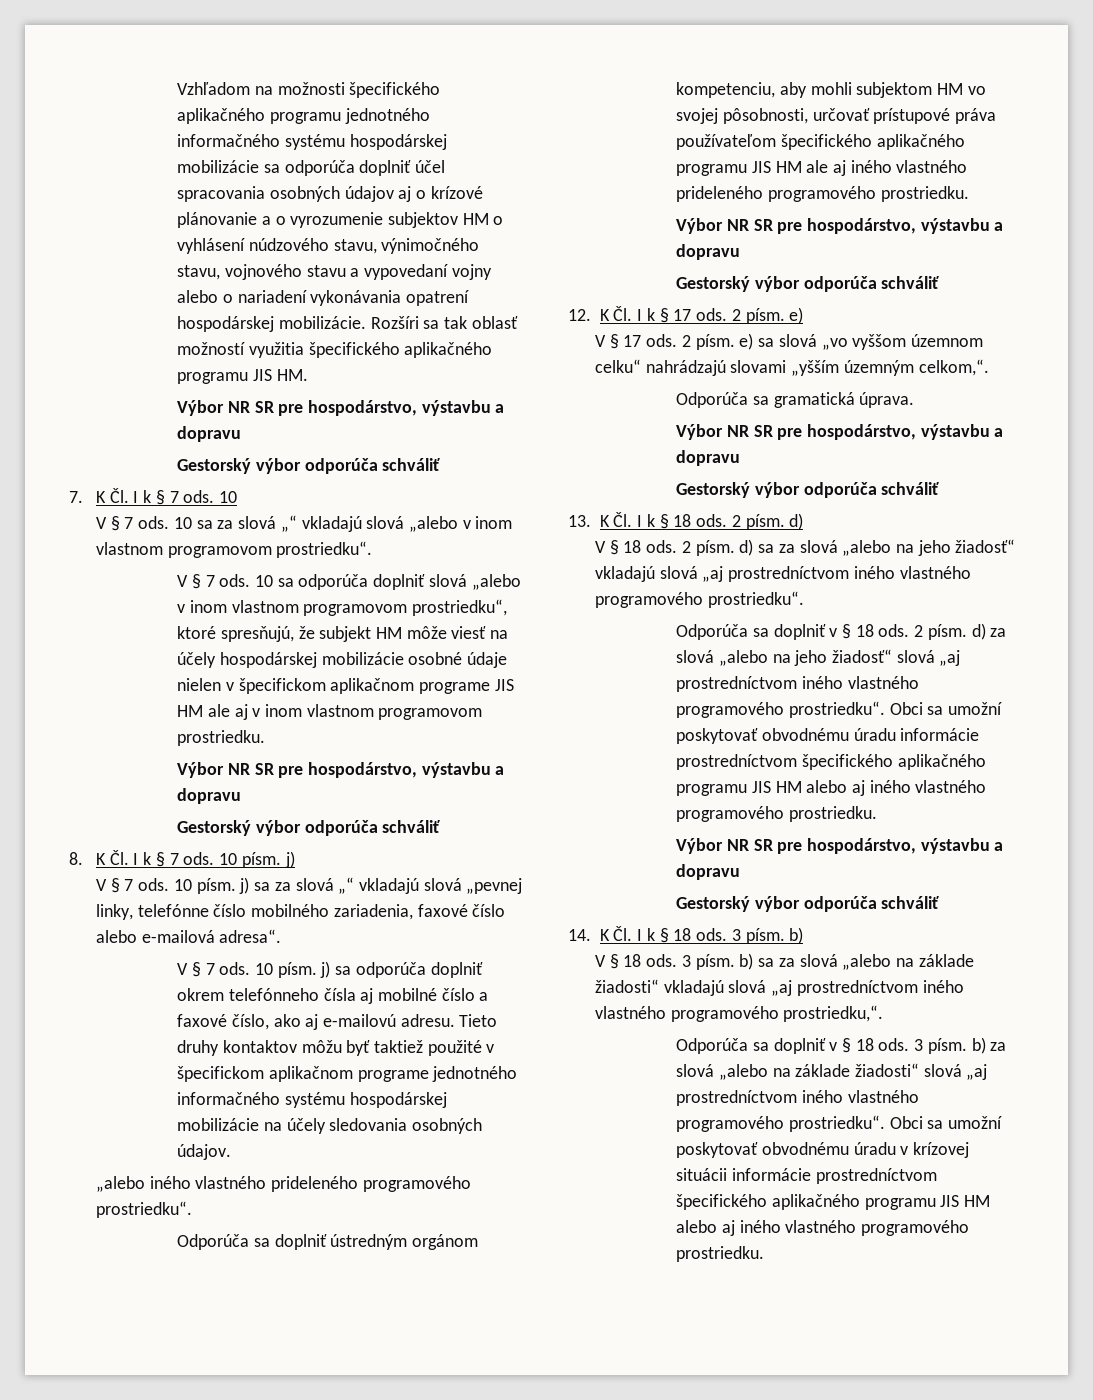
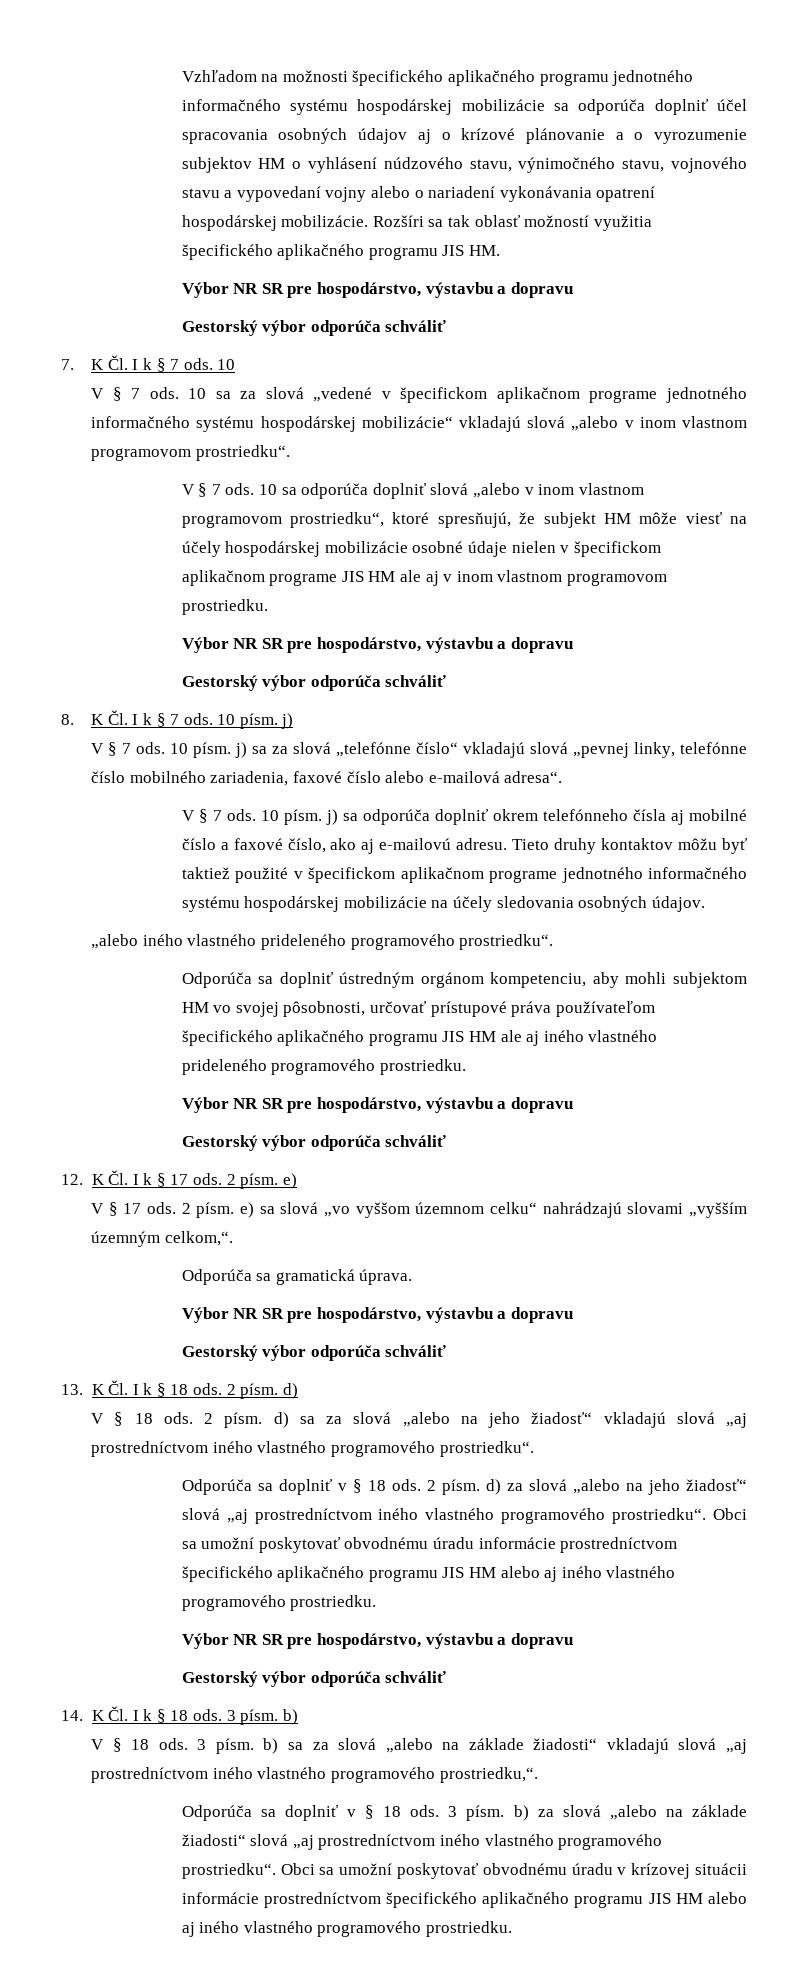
- 10 sa za slová „“ vkladajú slová „alebo v inom vlastnom programovom prostriedku“.
+ 10 sa za slová „vedené v špecifickom aplikačnom programe jednotného informačného systému hospodárskej mobilizácie“ vkladajú slová „alebo v inom vlastnom programovom prostriedku“.
- 10 písm. j) sa za slová „“ vkladajú slová „pevnej linky, telefónne číslo mobilného zariadenia, faxové číslo alebo e-mailová adresa“.
+ 10 písm. j) sa za slová „telefónne číslo“ vkladajú slová „pevnej linky, telefónne číslo mobilného zariadenia, faxové číslo alebo e-mailová adresa“.
- 2 písm. e) sa slová „vo vyššom územnom celku“ nahrádzajú slovami „yšším územným celkom,“.
+ 2 písm. e) sa slová „vo vyššom územnom celku“ nahrádzajú slovami „vyšším územným celkom,“.

